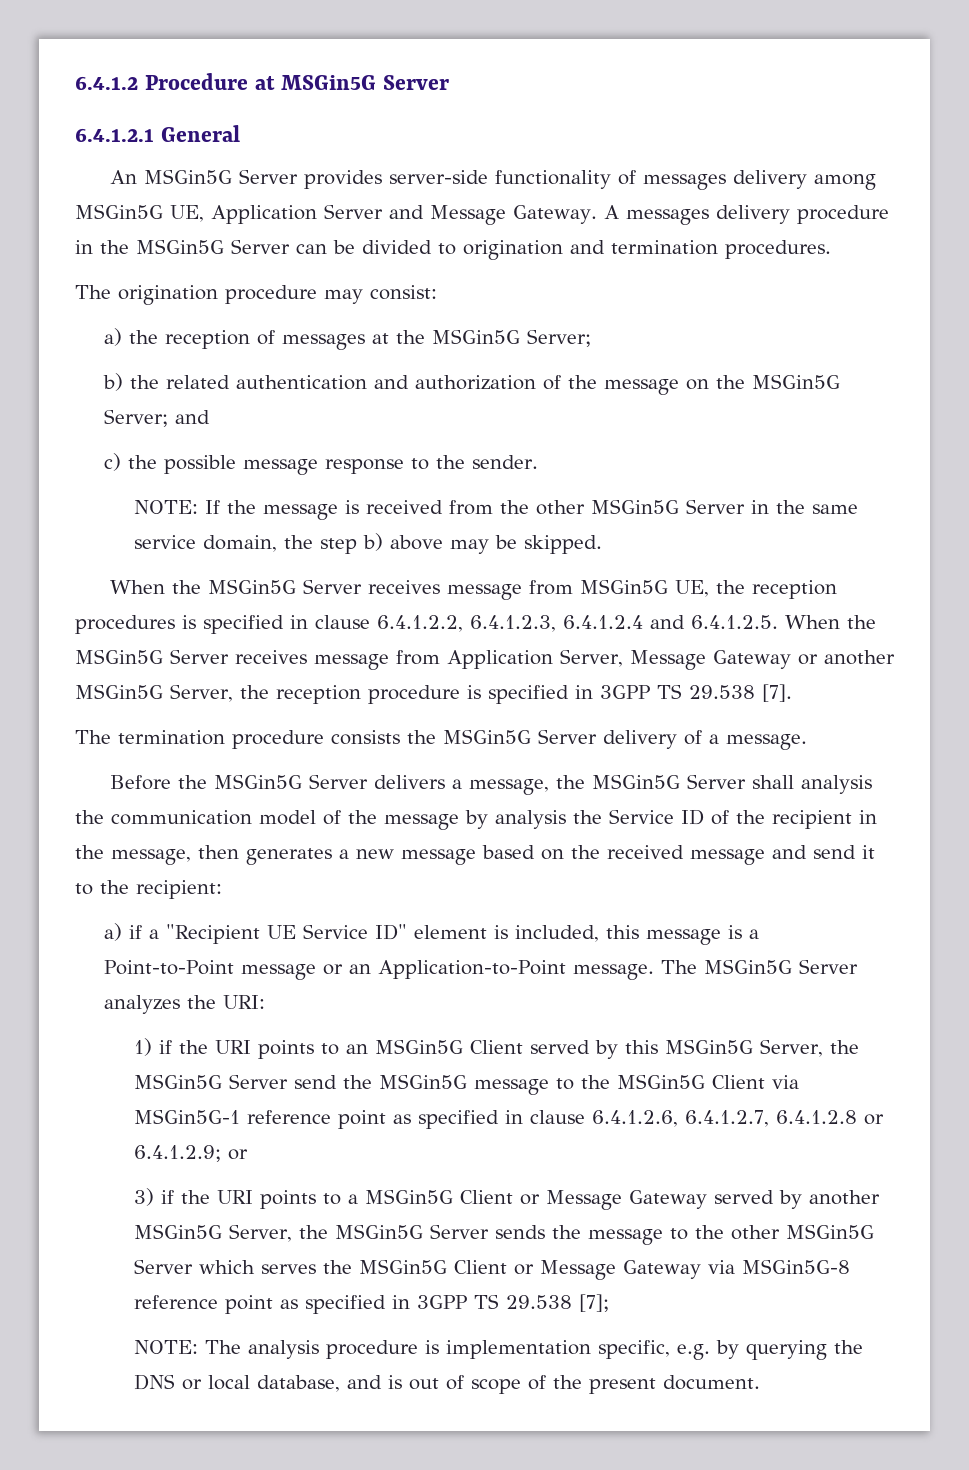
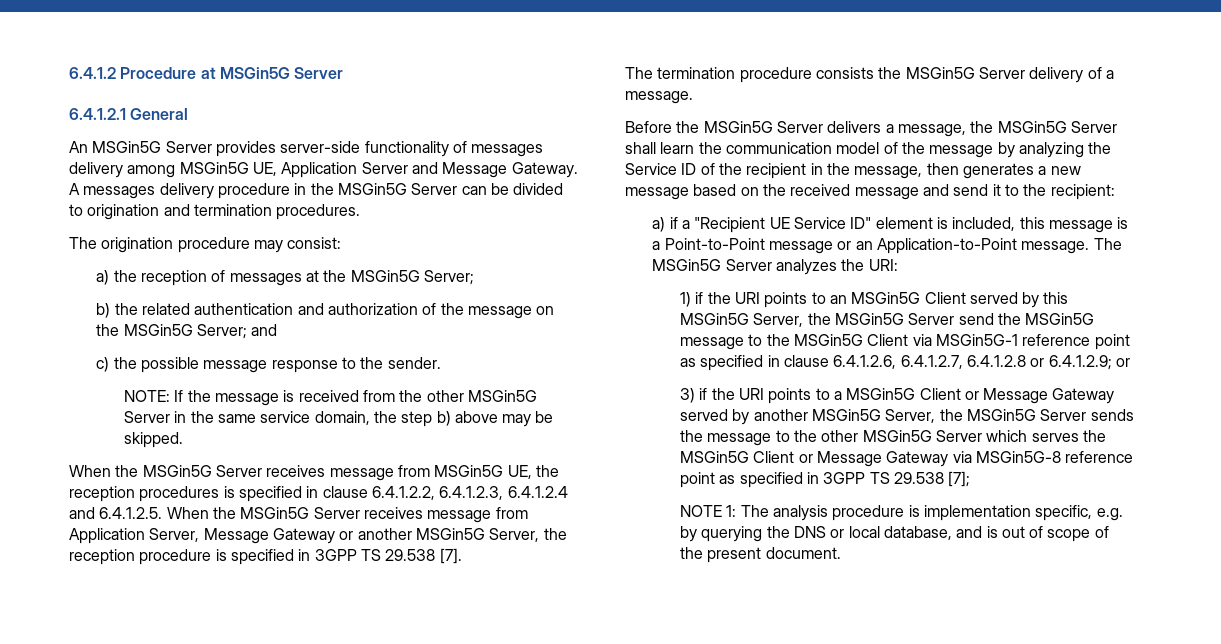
- Before the MSGin5G Server delivers a message, the MSGin5G Server shall analysis the communication model of the message by analysis the Service ID of the recipient in the message, then generates a new message based on the received message and send it to the recipient:
+ Before the MSGin5G Server delivers a message, the MSGin5G Server shall learn the communication model of the message by analyzing the Service ID of the recipient in the message, then generates a new message based on the received message and send it to the recipient:
- NOTE: The analysis procedure is implementation specific, e.g. by querying the DNS or local database, and is out of scope of the present document.
+ NOTE 1: The analysis procedure is implementation specific, e.g. by querying the DNS or local database, and is out of scope of the present document.

